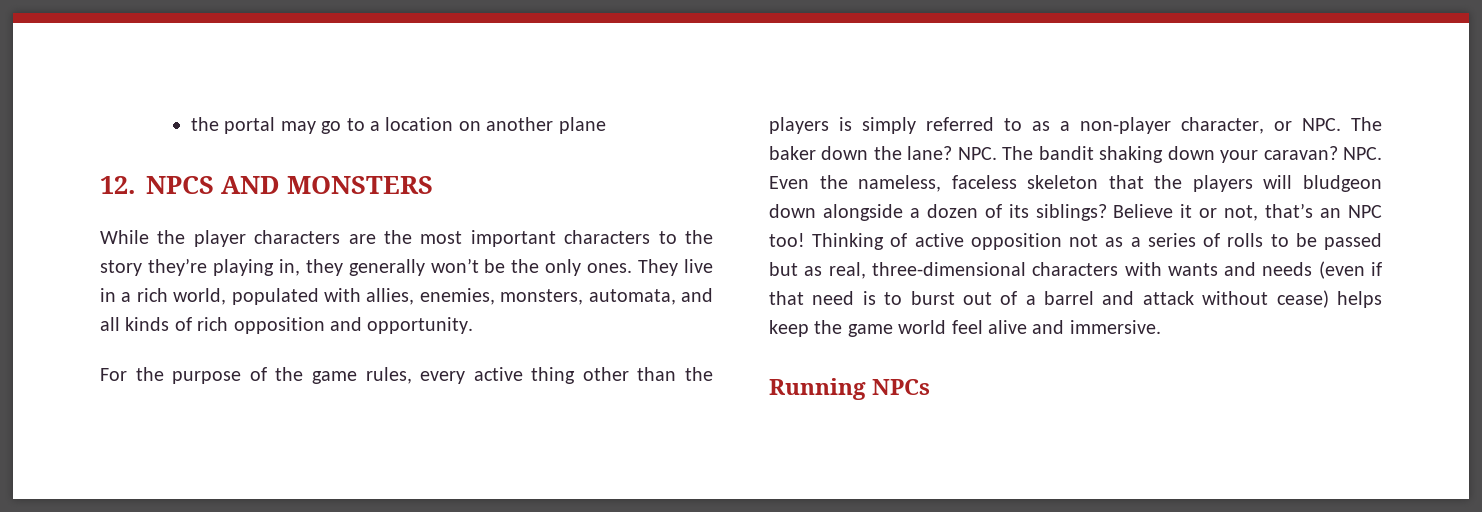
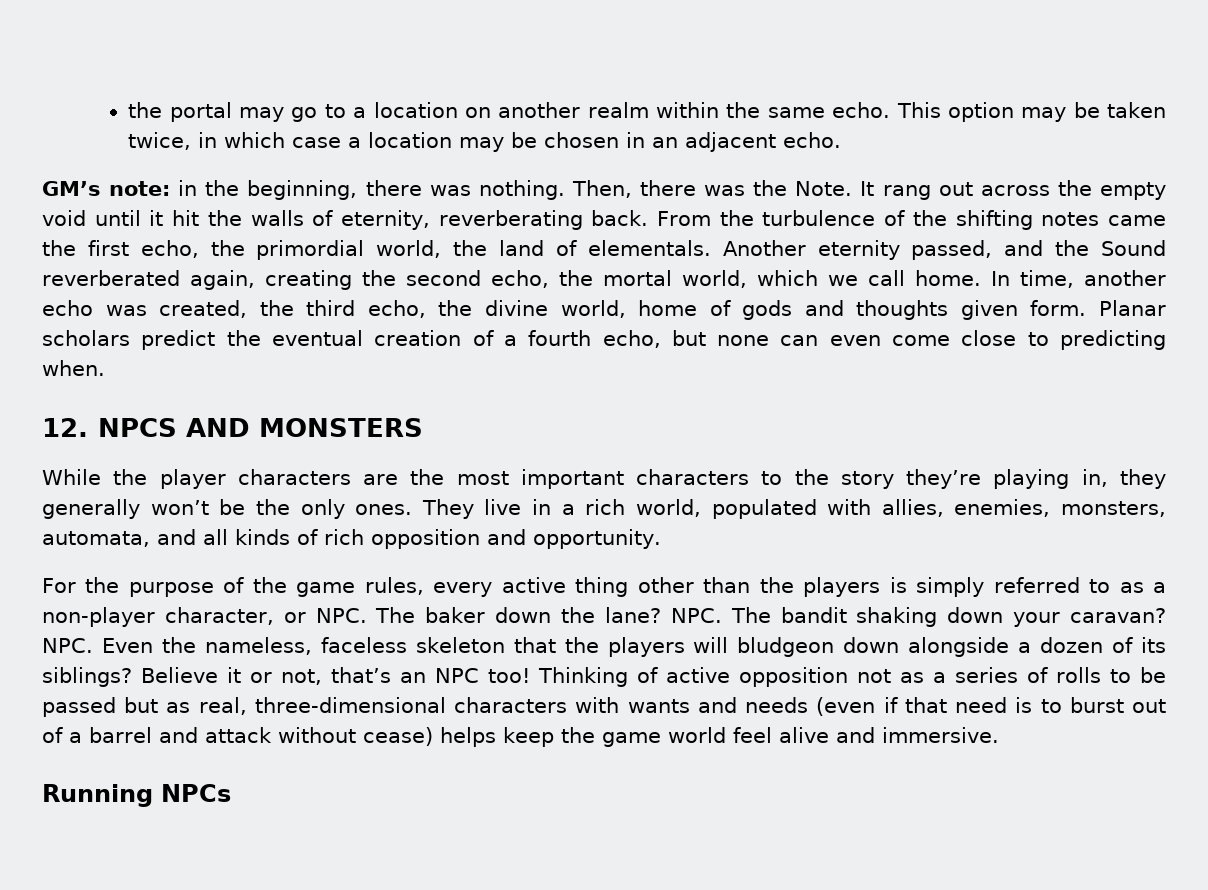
- the portal may go to a location on another plane
+ the portal may go to a location on another realm within the same echo. This option may be taken twice, in which case a location may be chosen in an adjacent echo.
+ GM’s note: in the beginning, there was nothing. Then, there was the Note. It rang out across the empty void until it hit the walls of eternity, reverberating back. From the turbulence of the shifting notes came the first echo, the primordial world, the land of elementals. Another eternity passed, and the Sound reverberated again, creating the second echo, the mortal world, which we call home. In time, another echo was created, the third echo, the divine world, home of gods and thoughts given form. Planar scholars predict the eventual creation of a fourth echo, but none can even come close to predicting when.

